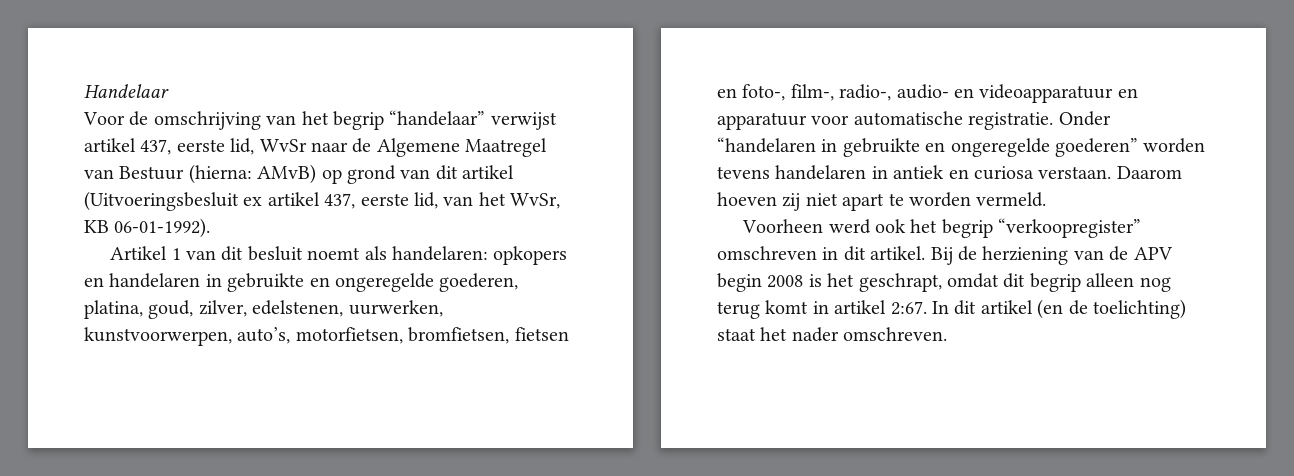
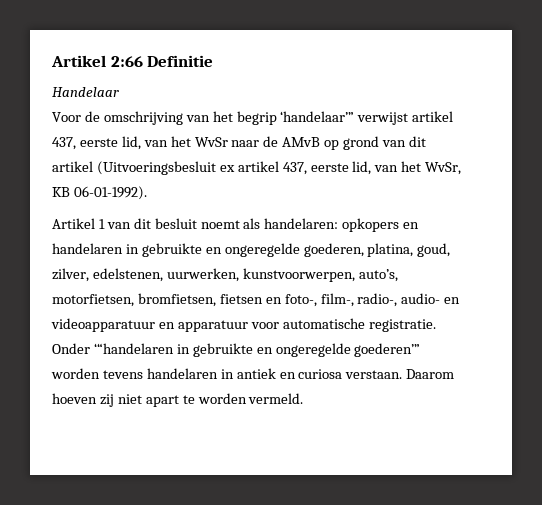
+ Artikel 2:66 Definitie
- Voor de omschrijving van het begrip “handelaar” verwijst artikel 437, eerste lid, WvSr naar de Algemene Maatregel van Bestuur (hierna: AMvB) op grond van dit artikel (Uitvoeringsbesluit ex artikel 437, eerste lid, van het WvSr, KB 06-01-1992).
+ Voor de omschrijving van het begrip ‘handelaar’” verwijst artikel 437, eerste lid, van het WvSr naar de AMvB op grond van dit artikel (Uitvoeringsbesluit ex artikel 437, eerste lid, van het WvSr, KB 06-01-1992).
- Onder “handelaren in gebruikte en ongeregelde goederen” worden tevens handelaren in antiek en curiosa verstaan.
+ Onder ‘“handelaren in gebruikte en ongeregelde goederen’” worden tevens handelaren in antiek en curiosa verstaan.
- Voorheen werd ook het begrip “verkoopregister” omschreven in dit artikel. Bij de herziening van de APV begin 2008 is het geschrapt, omdat dit begrip alleen nog terug komt in artikel 2:67. In dit artikel (en de toelichting) staat het nader omschreven.

